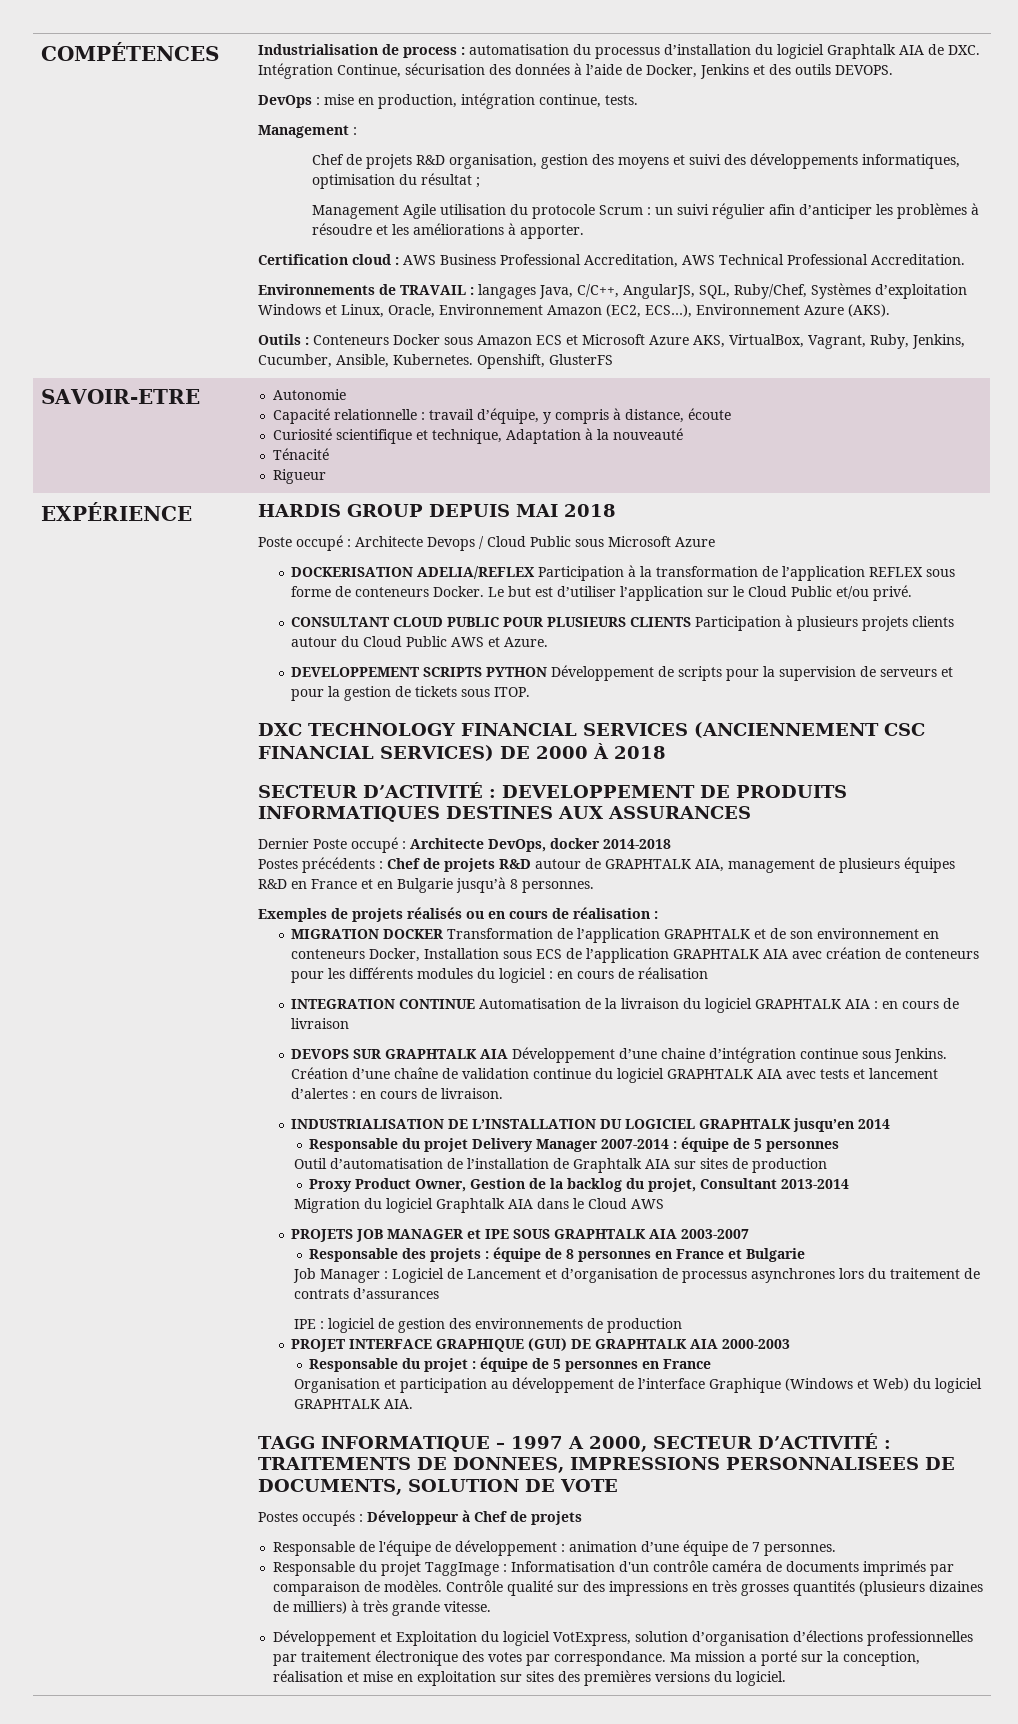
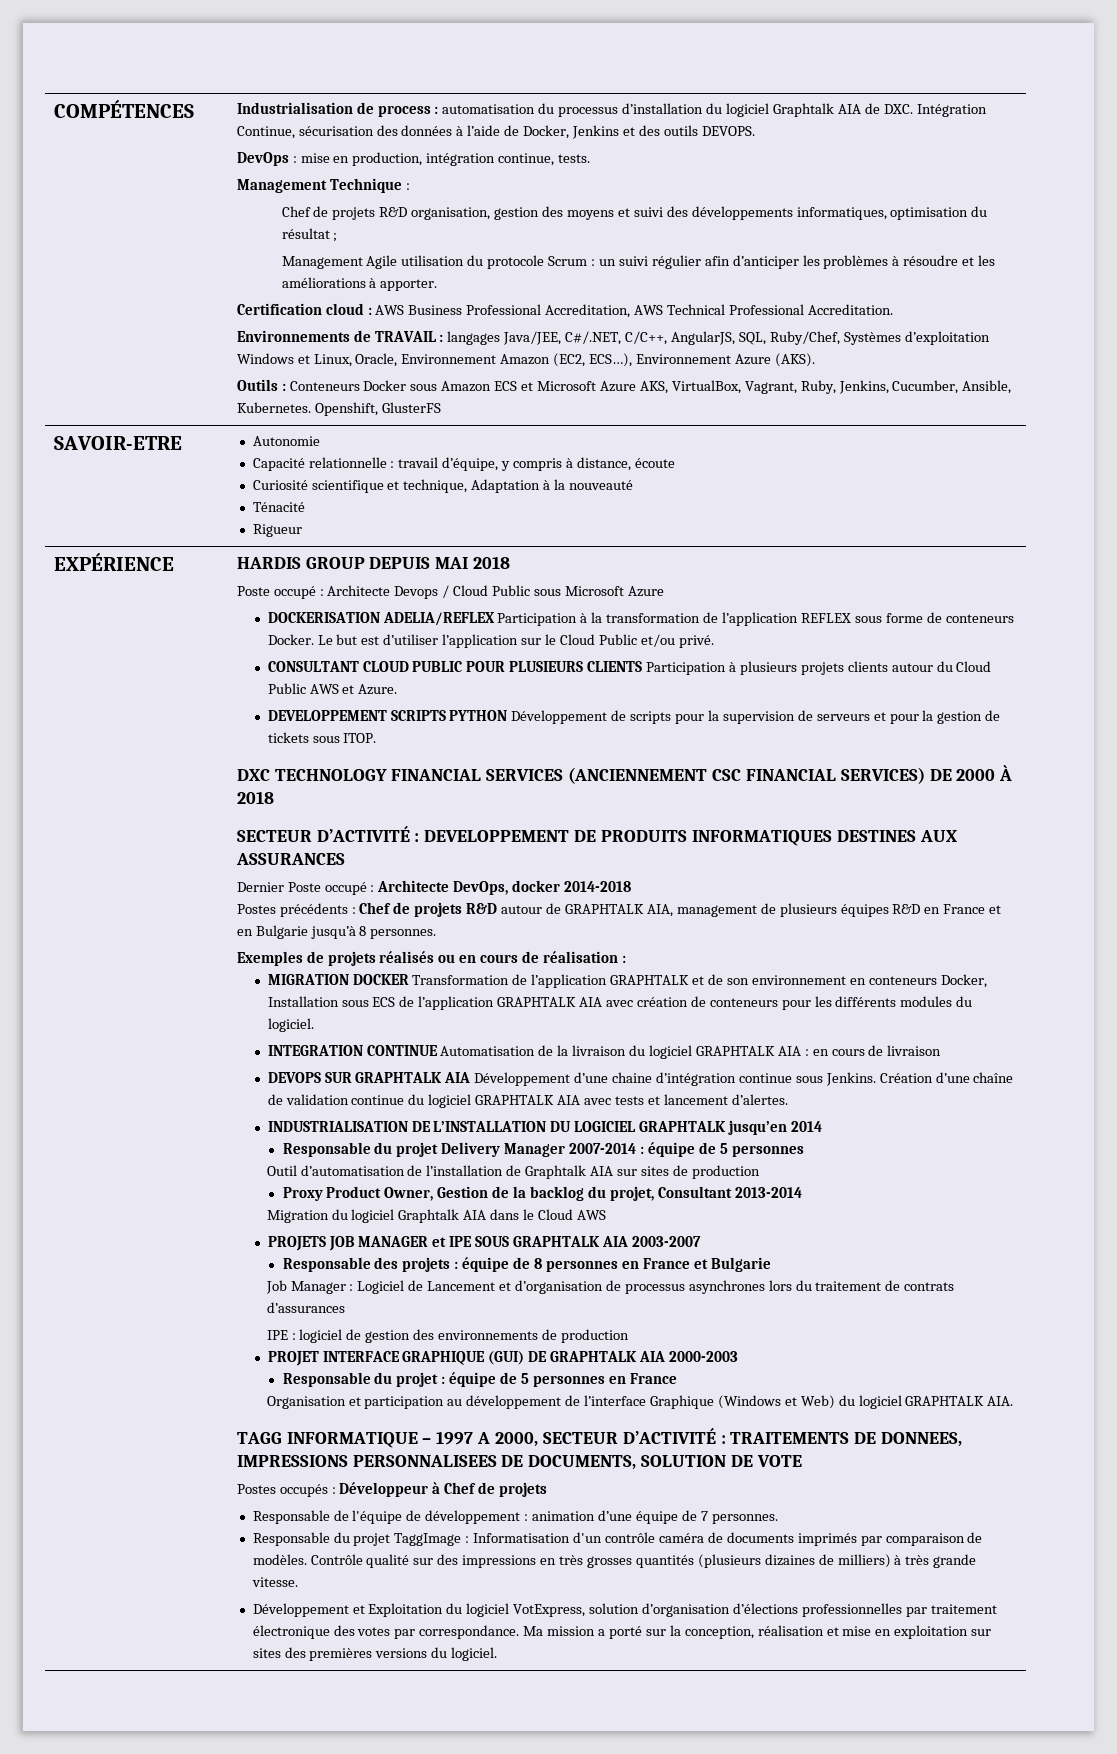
- Management :
+ Management Technique :
- Environnements de TRAVAIL : langages Java, C/C++, AngularJS, SQL, Ruby/Chef, Systèmes d’exploitation Windows et Linux, Oracle, Environnement Amazon (EC2, ECS…), Environnement Azure (AKS).
+ Environnements de TRAVAIL : langages Java/JEE, C#/.NET, C/C++, AngularJS, SQL, Ruby/Chef, Systèmes d’exploitation Windows et Linux, Oracle, Environnement Amazon (EC2, ECS…), Environnement Azure (AKS).
- MIGRATION DOCKER Transformation de l’application GRAPHTALK et de son environnement en conteneurs Docker, Installation sous ECS de l’application GRAPHTALK AIA avec création de conteneurs pour les différents modules du logiciel : en cours de réalisation
+ MIGRATION DOCKER Transformation de l’application GRAPHTALK et de son environnement en conteneurs Docker, Installation sous ECS de l’application GRAPHTALK AIA avec création de conteneurs pour les différents modules du logiciel.
- Création d’une chaîne de validation continue du logiciel GRAPHTALK AIA avec tests et lancement d’alertes : en cours de livraison.
+ Création d’une chaîne de validation continue du logiciel GRAPHTALK AIA avec tests et lancement d’alertes.

